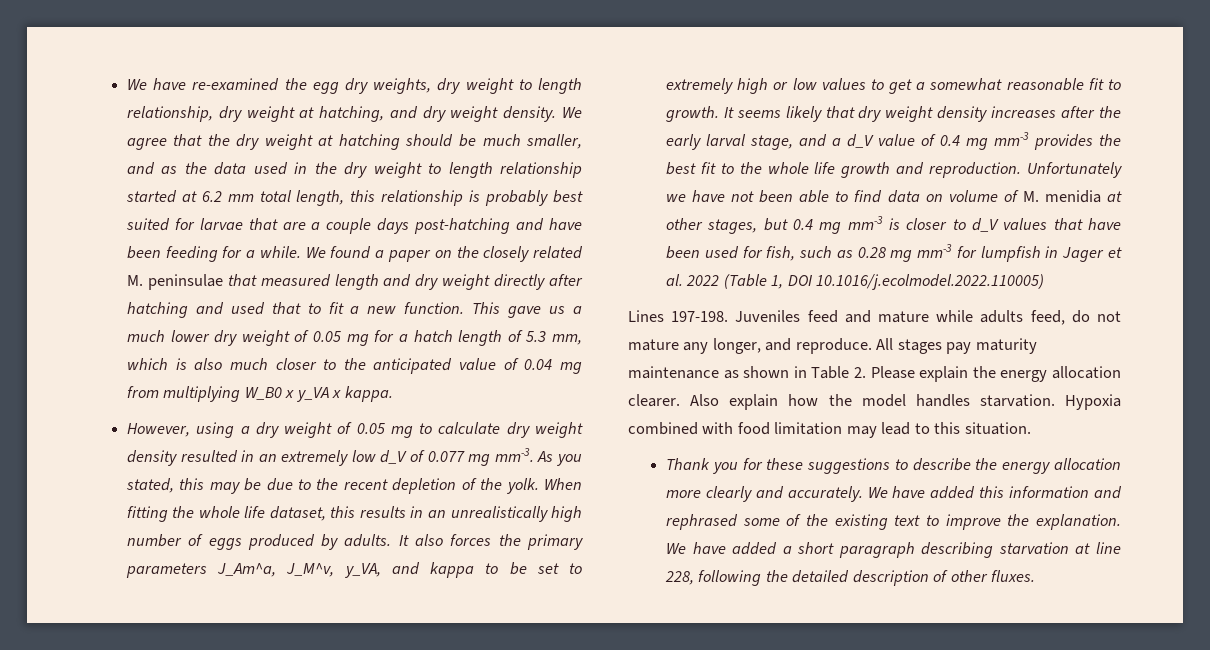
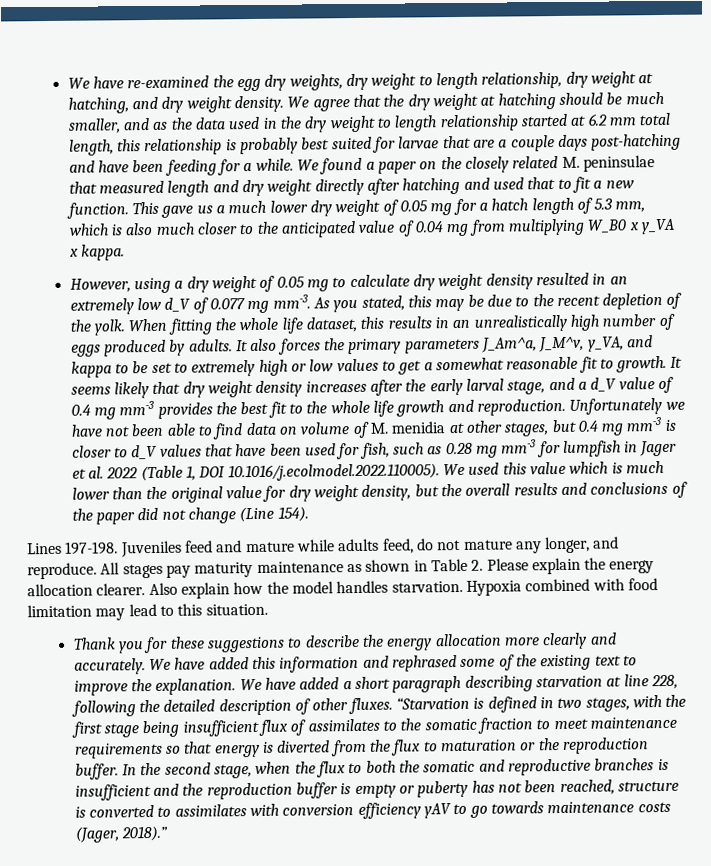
- Unfortunately we have not been able to find data on volume of M. menidia at other stages, but 0.4 mg mm-3 is closer to d_V values that have been used for fish, such as 0.28 mg mm-3 for lumpfish in Jager et al. 2022 (Table 1, DOI 10.1016/j.ecolmodel.2022.110005)
+ Unfortunately we have not been able to find data on volume of M. menidia at other stages, but 0.4 mg mm-3 is closer to d_V values that have been used for fish, such as 0.28 mg mm-3 for lumpfish in Jager et al. 2022 (Table 1, DOI 10.1016/j.ecolmodel.2022.110005). We used this value which is much lower than the original value for dry weight density, but the overall results and conclusions of the paper did not change (Line 154).
+ “Starvation is defined in two stages, with the first stage being insufficient flux of assimilates to the somatic fraction to meet maintenance requirements so that energy is diverted from the flux to maturation or the reproduction buffer. In the second stage, when the flux to both the somatic and reproductive branches is insufficient and the reproduction buffer is empty or puberty has not been reached, structure is converted to assimilates with conversion efficiency yAV to go towards maintenance costs (Jager, 2018).”

